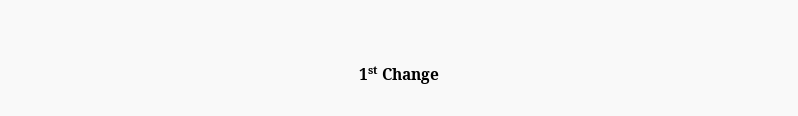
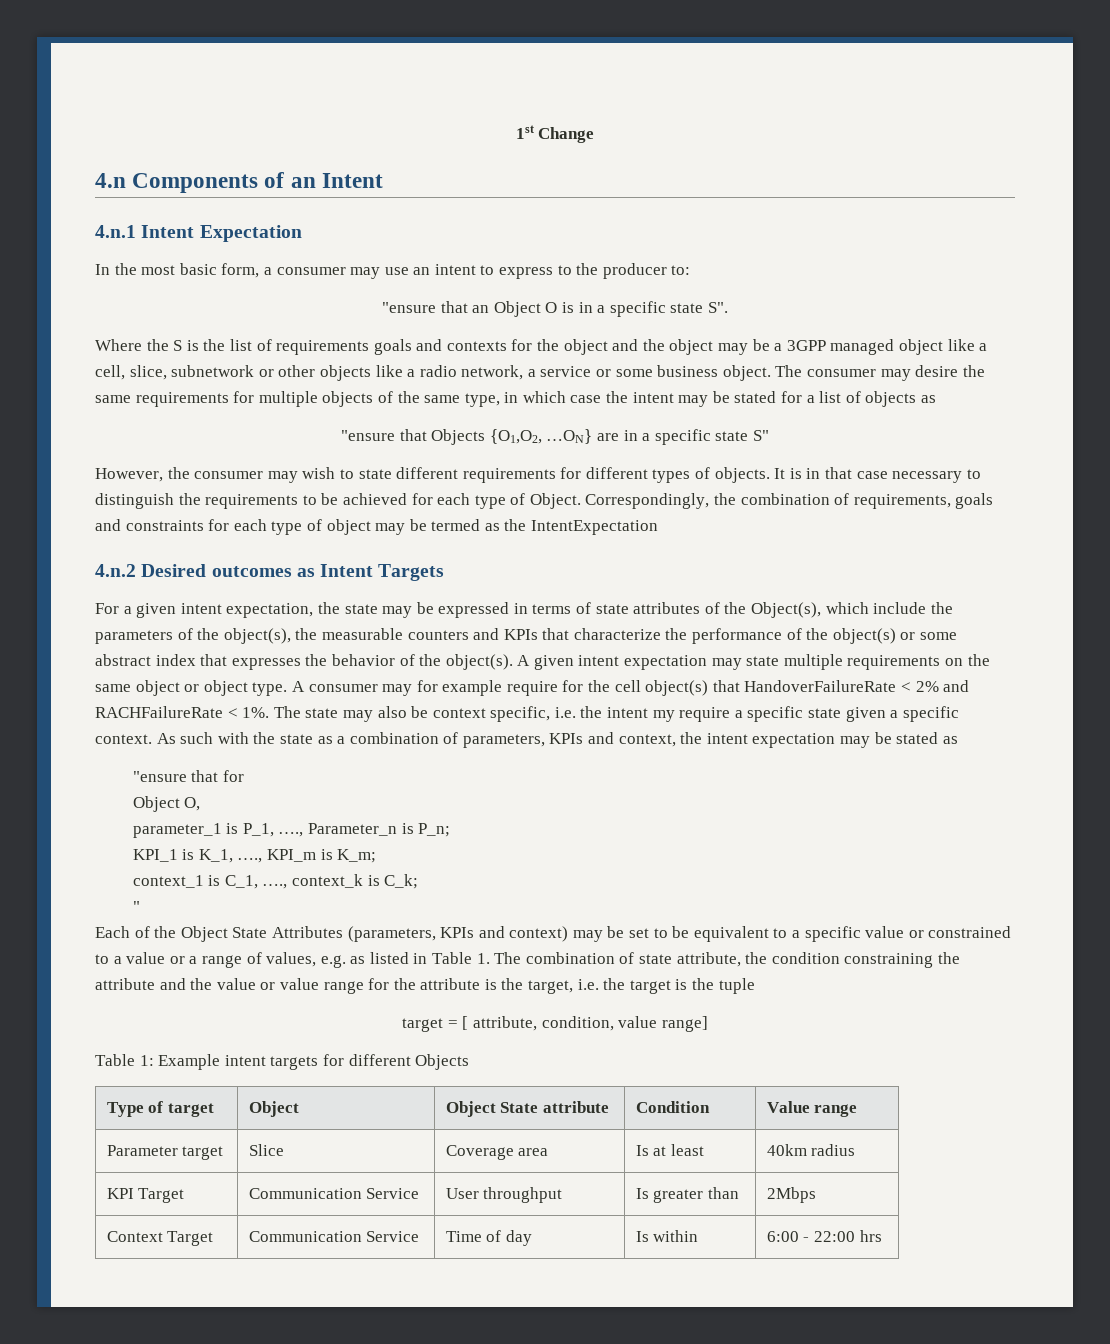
+ 4.n Components of an Intent
+ 4.n.1 Intent Expectation
+ In the most basic form, a consumer may use an intent to express to the producer to:
+ "ensure that an Object O is in a specific state S".
+ Where the S is the list of requirements goals and contexts for the object and the object may be a 3GPP managed object like a cell, slice, subnetwork or other objects like a radio network, a service or some business object. The consumer may desire the same requirements for multiple objects of the same type, in which case the intent may be stated for a list of objects as
+ "ensure that Objects {O1,O2, …ON} are in a specific state S"
+ However, the consumer may wish to state different requirements for different types of objects. It is in that case necessary to distinguish the requirements to be achieved for each type of Object. Correspondingly, the combination of requirements, goals and constraints for each type of object may be termed as the IntentExpectation
+ 4.n.2 Desired outcomes as Intent Targets
+ For a given intent expectation, the state may be expressed in terms of state attributes of the Object(s), which include the parameters of the object(s), the measurable counters and KPIs that characterize the performance of the object(s) or some abstract index that expresses the behavior of the object(s). A given intent expectation may state multiple requirements on the same object or object type. A consumer may for example require for the cell object(s) that HandoverFailureRate < 2% and RACHFailureRate < 1%. The state may also be context specific, i.e. the intent my require a specific state given a specific context. As such with the state as a combination of parameters, KPIs and context, the intent expectation may be stated as
+ "ensure that for
+ Object O,
+ parameter_1 is P_1, …., Parameter_n is P_n;
+ KPI_1 is K_1, …., KPI_m is K_m;
+ context_1 is C_1, …., context_k is C_k;
+ "
+ Each of the Object State Attributes (parameters, KPIs and context) may be set to be equivalent to a specific value or constrained to a value or a range of values, e.g. as listed in Table 1. The combination of state attribute, the condition constraining the attribute and the value or value range for the attribute is the target, i.e. the target is the tuple
+ target = [ attribute, condition, value range]
+ Table 1: Example intent targets for different Objects
+ Type of target | Object | Object State attribute | Condition | Value range
+ Parameter target | Slice | Coverage area | Is at least | 40km radius
+ KPI Target | Communication Service | User throughput | Is greater than | 2Mbps
+ Context Target | Communication Service | Time of day | Is within | 6:00 - 22:00 hrs

